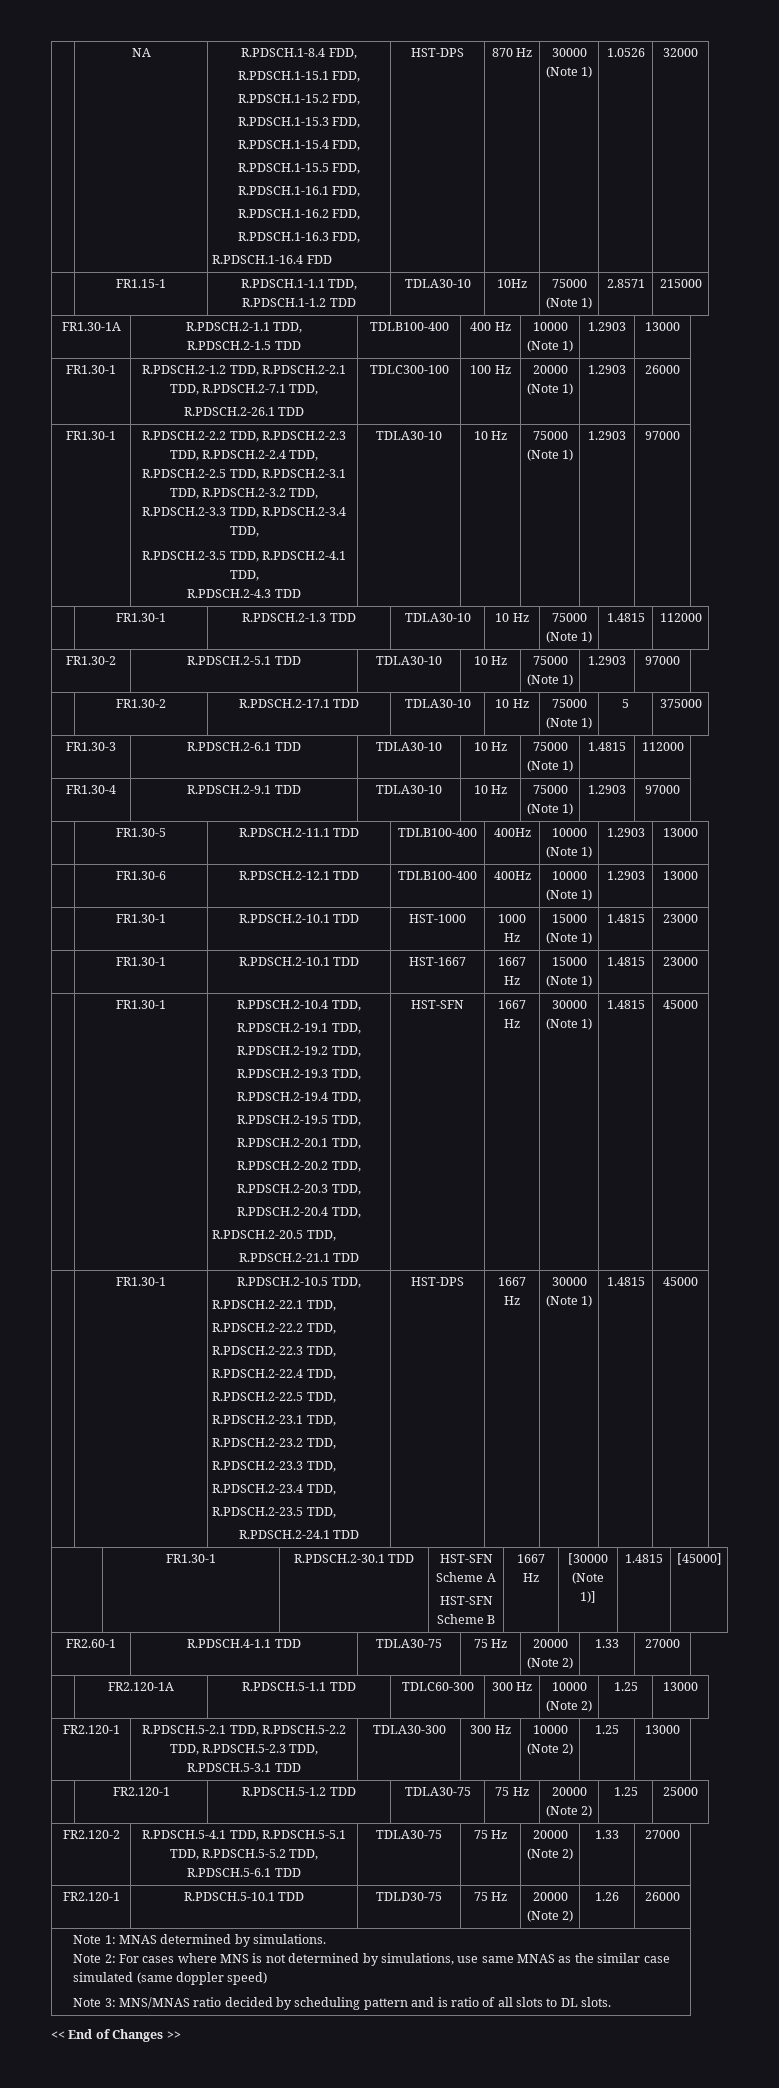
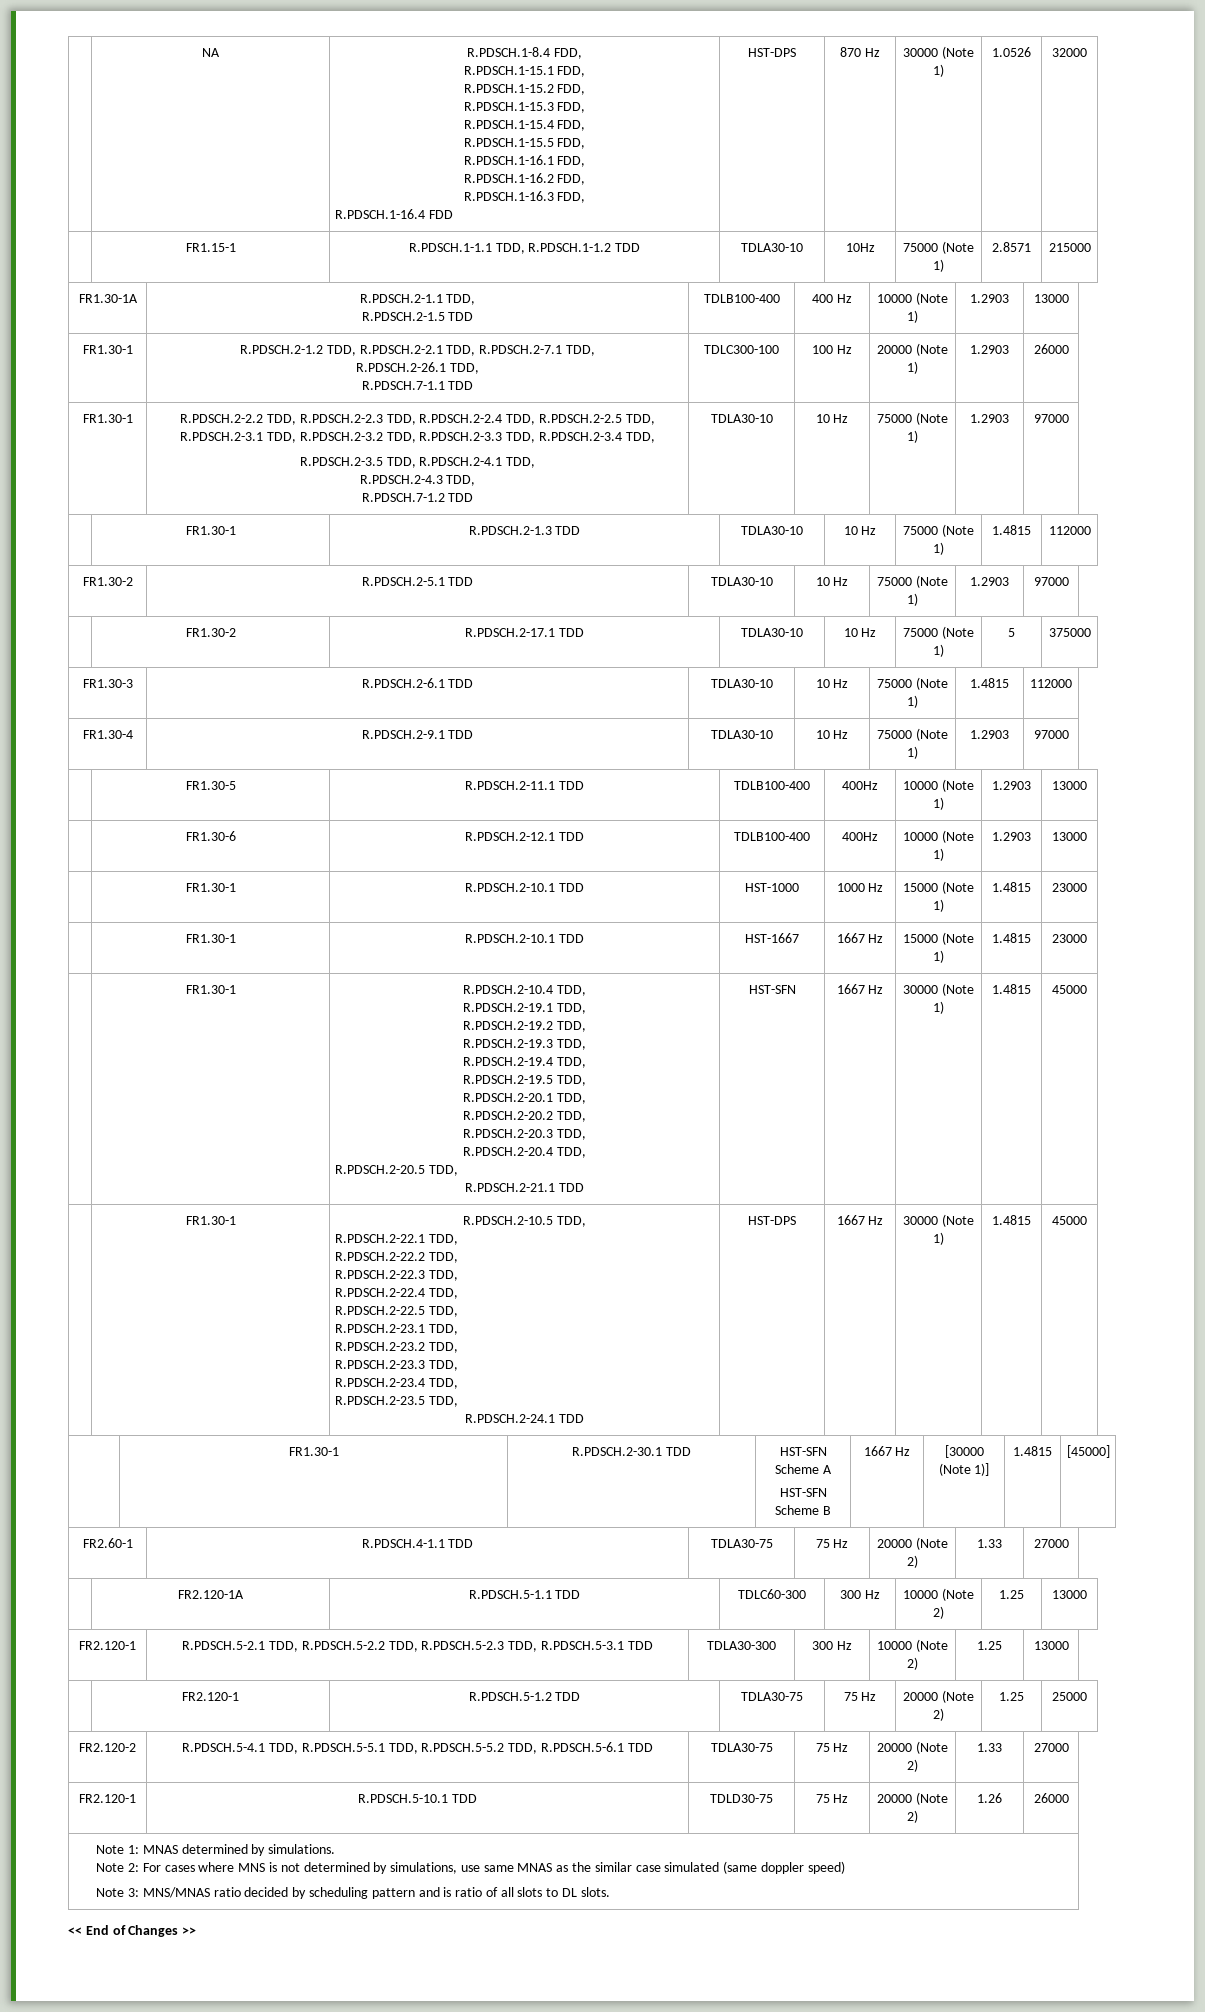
  FR1.30-1 | R.PDSCH.2-1.2 TDD, R.PDSCH.2-2.1 TDD, R.PDSCH.2-7.1 TDD,
- R.PDSCH.2-26.1 TDD | TDLC300-100 | 100 Hz | 20000 (Note 1) | 1.2903 | 26000
+ R.PDSCH.2-26.1 TDD,
+ R.PDSCH.7-1.1 TDD | TDLC300-100 | 100 Hz | 20000 (Note 1) | 1.2903 | 26000
  FR1.30-1 | R.PDSCH.2-2.2 TDD, R.PDSCH.2-2.3 TDD, R.PDSCH.2-2.4 TDD, R.PDSCH.2-2.5 TDD, R.PDSCH.2-3.1 TDD, R.PDSCH.2-3.2 TDD, R.PDSCH.2-3.3 TDD, R.PDSCH.2-3.4 TDD,
  R.PDSCH.2-3.5 TDD, R.PDSCH.2-4.1 TDD,
- R.PDSCH.2-4.3 TDD | TDLA30-10 | 10 Hz | 75000 (Note 1) | 1.2903 | 97000
+ R.PDSCH.2-4.3 TDD,
+ R.PDSCH.7-1.2 TDD | TDLA30-10 | 10 Hz | 75000 (Note 1) | 1.2903 | 97000

